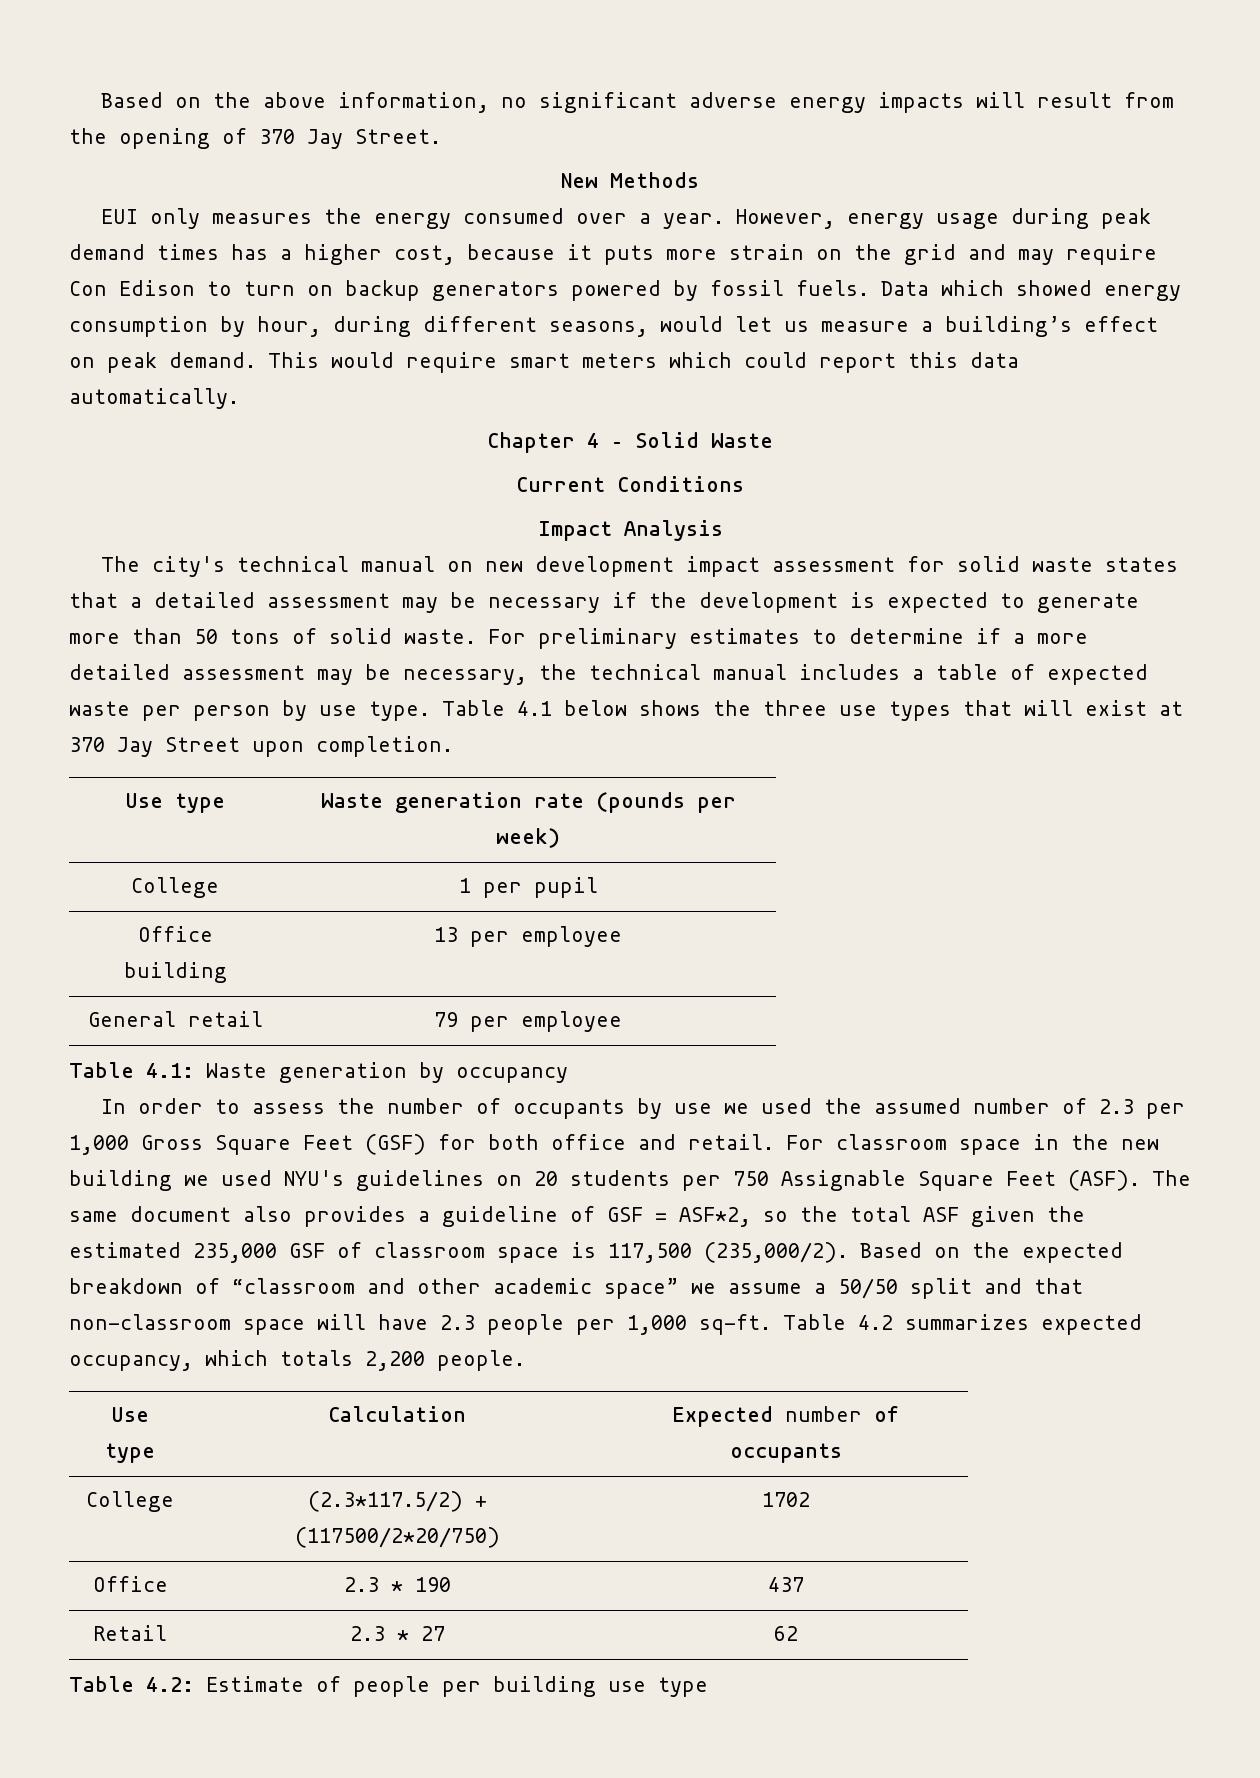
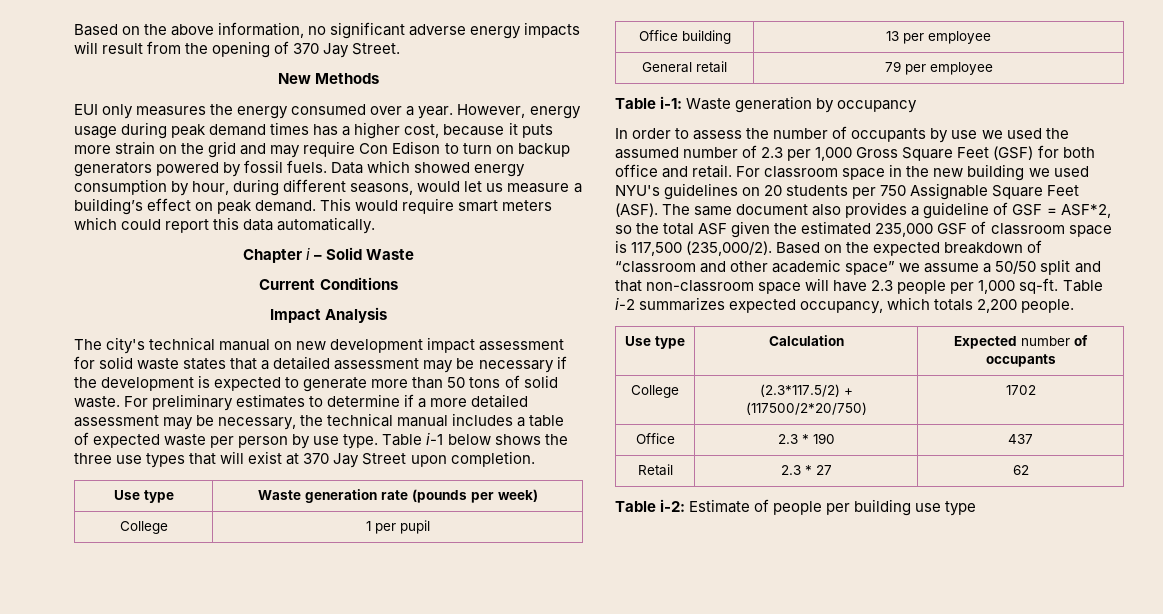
- Chapter 4 – Solid Waste
+ Chapter i – Solid Waste
- Table 4.1 below shows the three use types that will exist at 370 Jay Street upon completion.
+ Table i-1 below shows the three use types that will exist at 370 Jay Street upon completion.
- Table 4.1: Waste generation by occupancy
+ Table i-1: Waste generation by occupancy
- Table 4.2 summarizes expected occupancy, which totals 2,200 people.
+ Table i-2 summarizes expected occupancy, which totals 2,200 people.
- Table 4.2: Estimate of people per building use type
+ Table i-2: Estimate of people per building use type

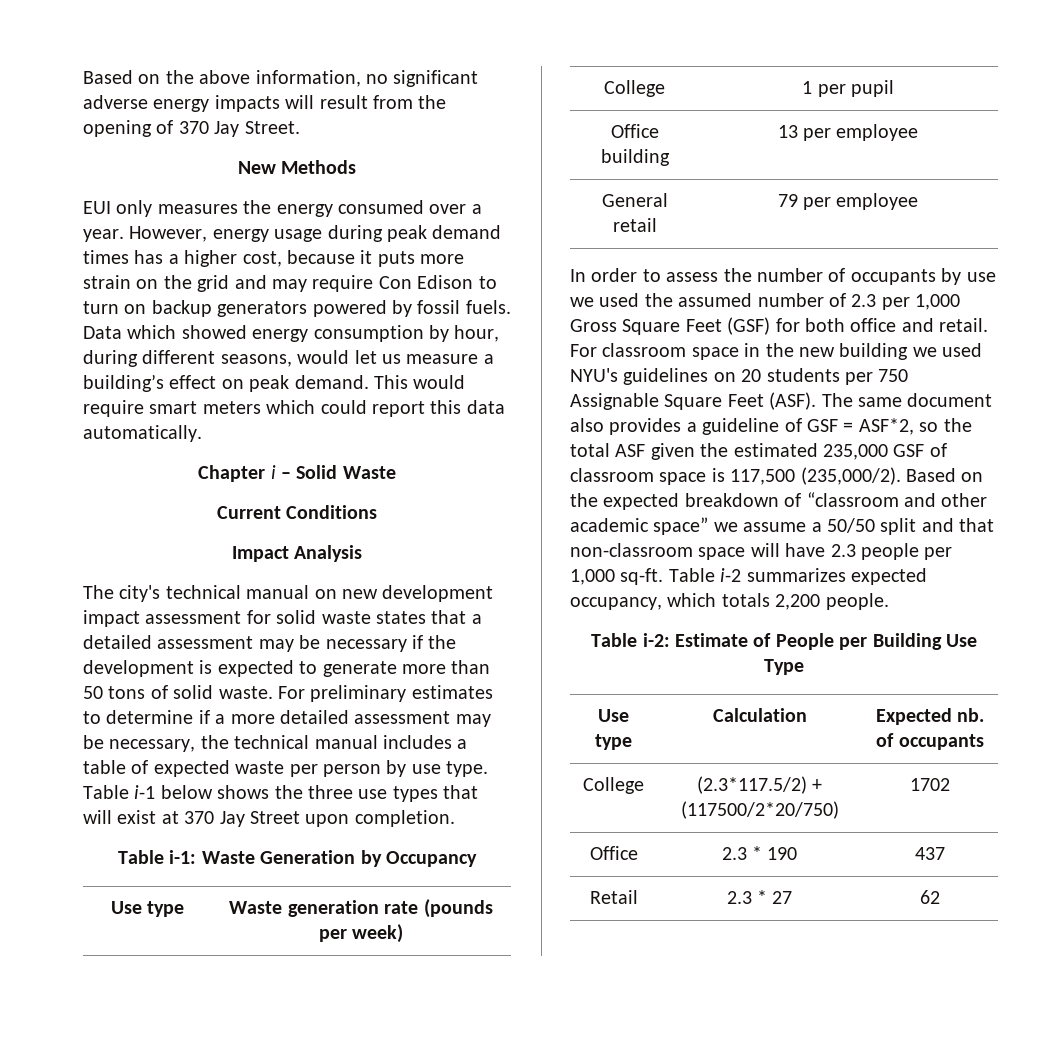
+ Table i-1: Waste Generation by Occupancy
- Table i-1: Waste generation by occupancy
+ Table i-2: Estimate of People per Building Use Type
- Use type | Calculation | Expected number of occupants
+ Use type | Calculation | Expected nb. of occupants
- Table i-2: Estimate of people per building use type

